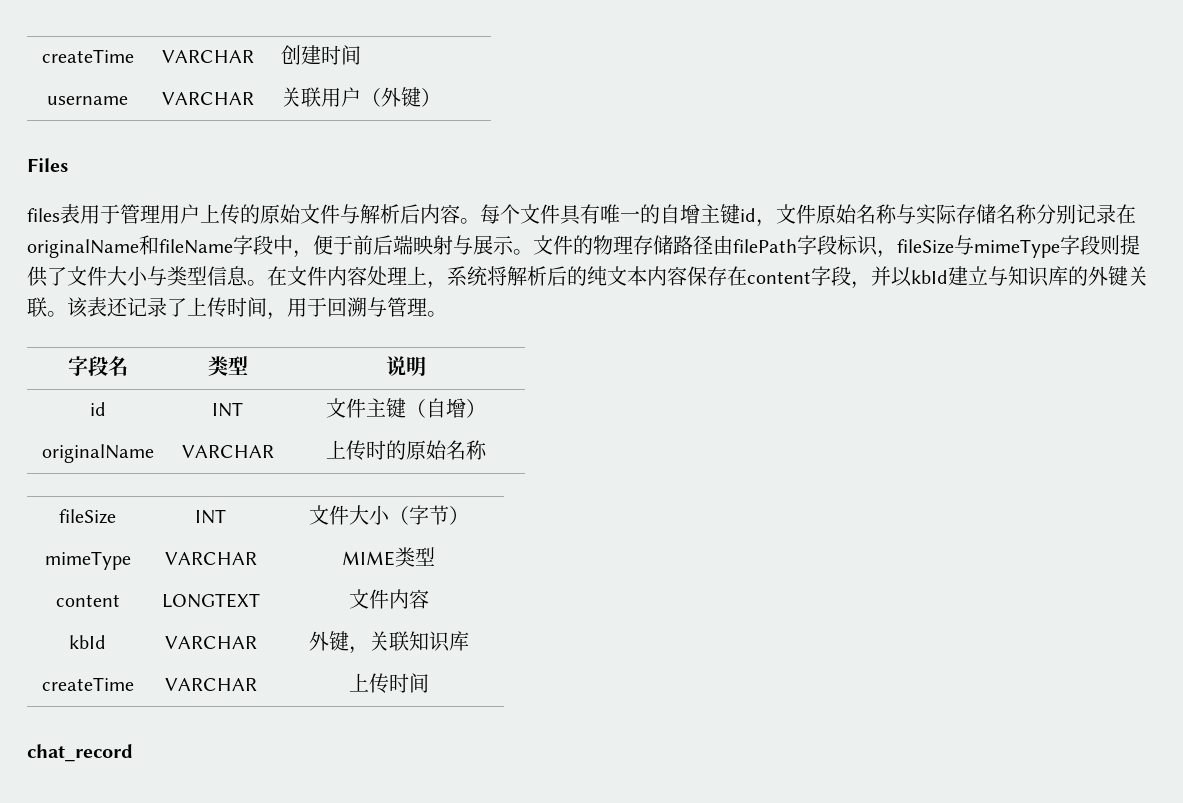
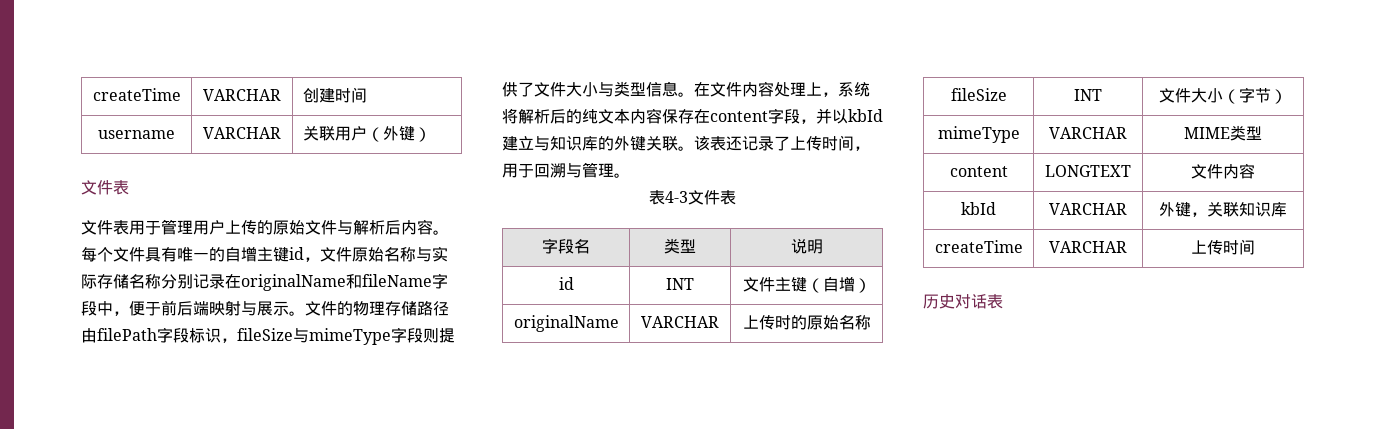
  username | VARCHAR | 关联用户（外键）
- Files
- files表用于管理用户上传的原始文件与解析后内容。
+ 文件表
+ 文件表用于管理用户上传的原始文件与解析后内容。
+ 表4-3文件表
- chat_record
+ 历史对话表

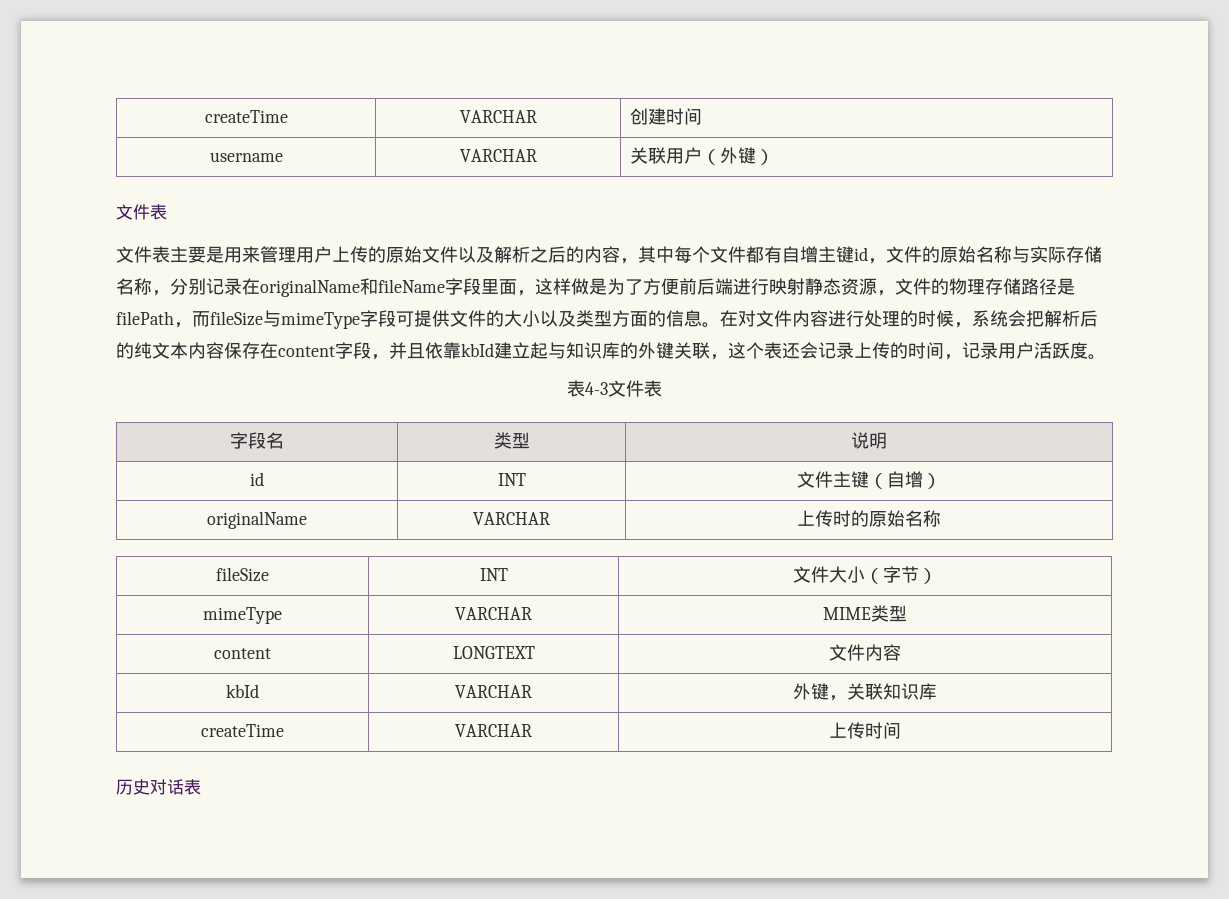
- 文件表用于管理用户上传的原始文件与解析后内容。每个文件具有唯一的自增主键id，文件原始名称与实际存储名称分别记录在originalName和fileName字段中，便于前后端映射与展示。文件的物理存储路径由filePath字段标识，fileSize与mimeType字段则提供了文件大小与类型信息。
+ 文件表主要是用来管理用户上传的原始文件以及解析之后的内容，其中每个文件都有自增主键id，文件的原始名称与实际存储名称，分别记录在originalName和fileName字段里面，这样做是为了方便前后端进行映射静态资源，文件的物理存储路径是filePath，而fileSize与mimeType字段可提供文件的大小以及类型方面的信息。
- 在文件内容处理上，系统将解析后的纯文本内容保存在content字段，并以kbId建立与知识库的外键关联。该表还记录了上传时间，用于回溯与管理。
+ 在对文件内容进行处理的时候，系统会把解析后的纯文本内容保存在content字段，并且依靠kbId建立起与知识库的外键关联，这个表还会记录上传的时间，记录用户活跃度。

